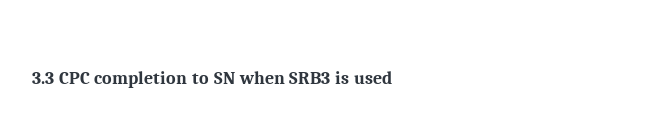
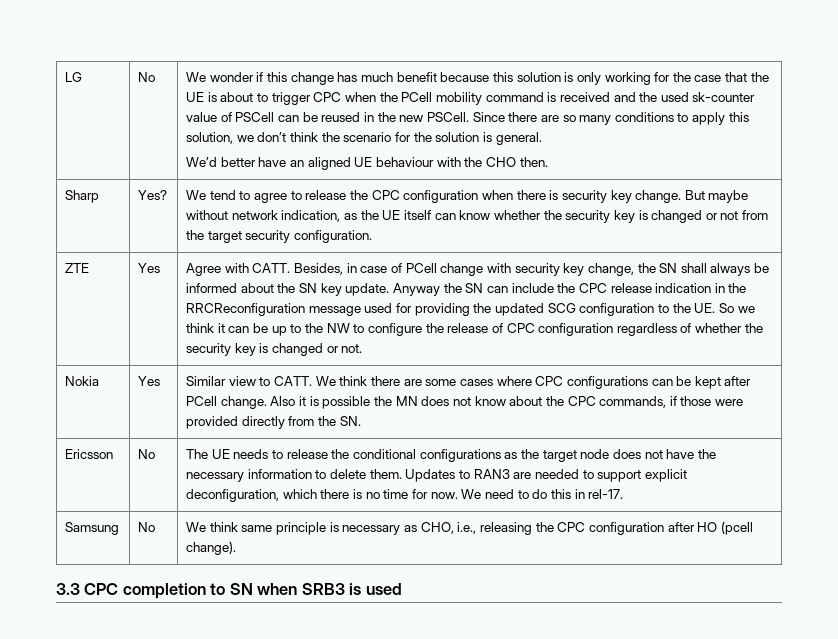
+ LG | No | We wonder if this change has much benefit because this solution is only working for the case that the UE is about to trigger CPC when the PCell mobility command is received and the used sk-counter value of PSCell can be reused in the new PSCell. Since there are so many conditions to apply this solution, we don’t think the scenario for the solution is general.
+ We’d better have an aligned UE behaviour with the CHO then.
+ Sharp | Yes? | We tend to agree to release the CPC configuration when there is security key change. But maybe without network indication, as the UE itself can know whether the security key is changed or not from the target security configuration.
+ ZTE | Yes | Agree with CATT. Besides, in case of PCell change with security key change, the SN shall always be informed about the SN key update. Anyway the SN can include the CPC release indication in the RRCReconfiguration message used for providing the updated SCG configuration to the UE. So we think it can be up to the NW to configure the release of CPC configuration regardless of whether the security key is changed or not.
+ Nokia | Yes | Similar view to CATT. We think there are some cases where CPC configurations can be kept after PCell change. Also it is possible the MN does not know about the CPC commands, if those were provided directly from the SN.
+ Ericsson | No | The UE needs to release the conditional configurations as the target node does not have the necessary information to delete them. Updates to RAN3 are needed to support explicit deconfiguration, which there is no time for now. We need to do this in rel-17.
+ Samsung | No | We think same principle is necessary as CHO, i.e., releasing the CPC configuration after HO (pcell change).

